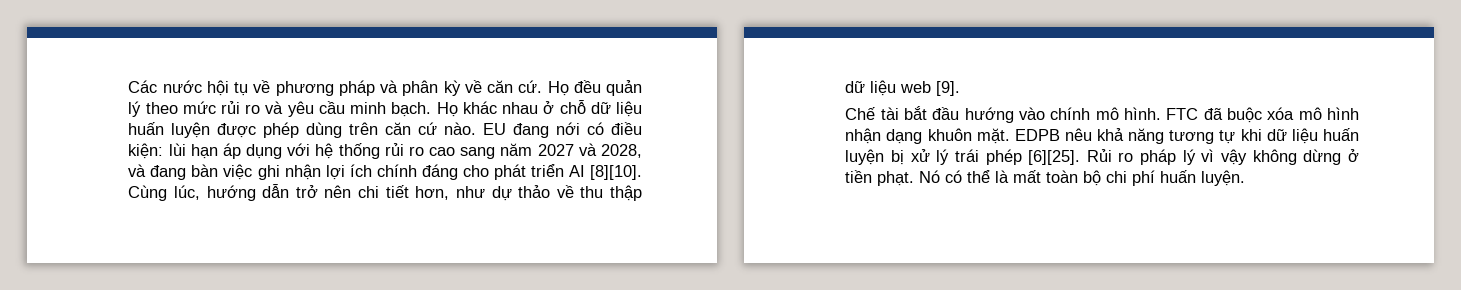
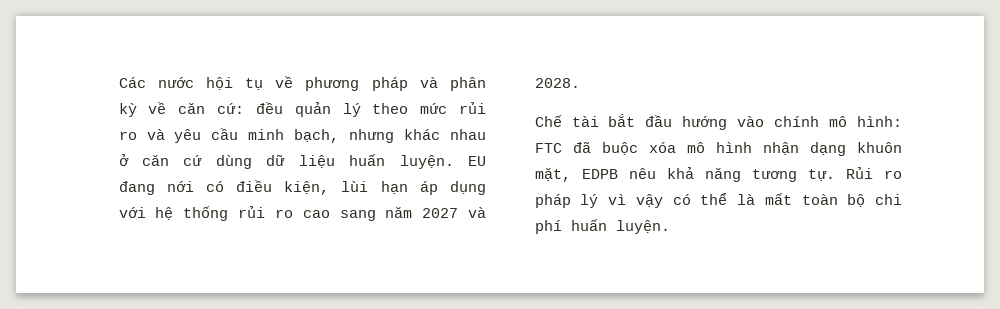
- Các nước hội tụ về phương pháp và phân kỳ về căn cứ. Họ đều quản lý theo mức rủi ro và yêu cầu minh bạch. Họ khác nhau ở chỗ dữ liệu huấn luyện được phép dùng trên căn cứ nào.
+ Các nước hội tụ về phương pháp và phân kỳ về căn cứ: đều quản lý theo mức rủi ro và yêu cầu minh bạch, nhưng khác nhau ở căn cứ dùng dữ liệu huấn luyện.
- EU đang nới có điều kiện: lùi hạn áp dụng với hệ thống rủi ro cao sang năm 2027 và 2028, và đang bàn việc ghi nhận lợi ích chính đáng cho phát triển AI [8][10]. Cùng lúc, hướng dẫn trở nên chi tiết hơn, như dự thảo về thu thập dữ liệu web [9].
+ EU đang nới có điều kiện, lùi hạn áp dụng với hệ thống rủi ro cao sang năm 2027 và 2028.
- Chế tài bắt đầu hướng vào chính mô hình. FTC đã buộc xóa mô hình nhận dạng khuôn mặt. EDPB nêu khả năng tương tự khi dữ liệu huấn luyện bị xử lý trái phép [6][25].
+ Chế tài bắt đầu hướng vào chính mô hình: FTC đã buộc xóa mô hình nhận dạng khuôn mặt, EDPB nêu khả năng tương tự.
- Rủi ro pháp lý vì vậy không dừng ở tiền phạt. Nó có thể là mất toàn bộ chi phí huấn luyện.
+ Rủi ro pháp lý vì vậy có thể là mất toàn bộ chi phí huấn luyện.

